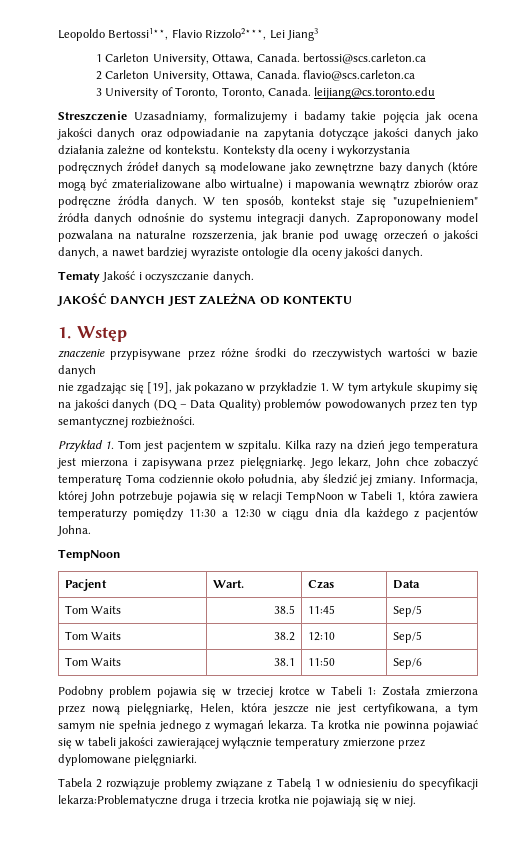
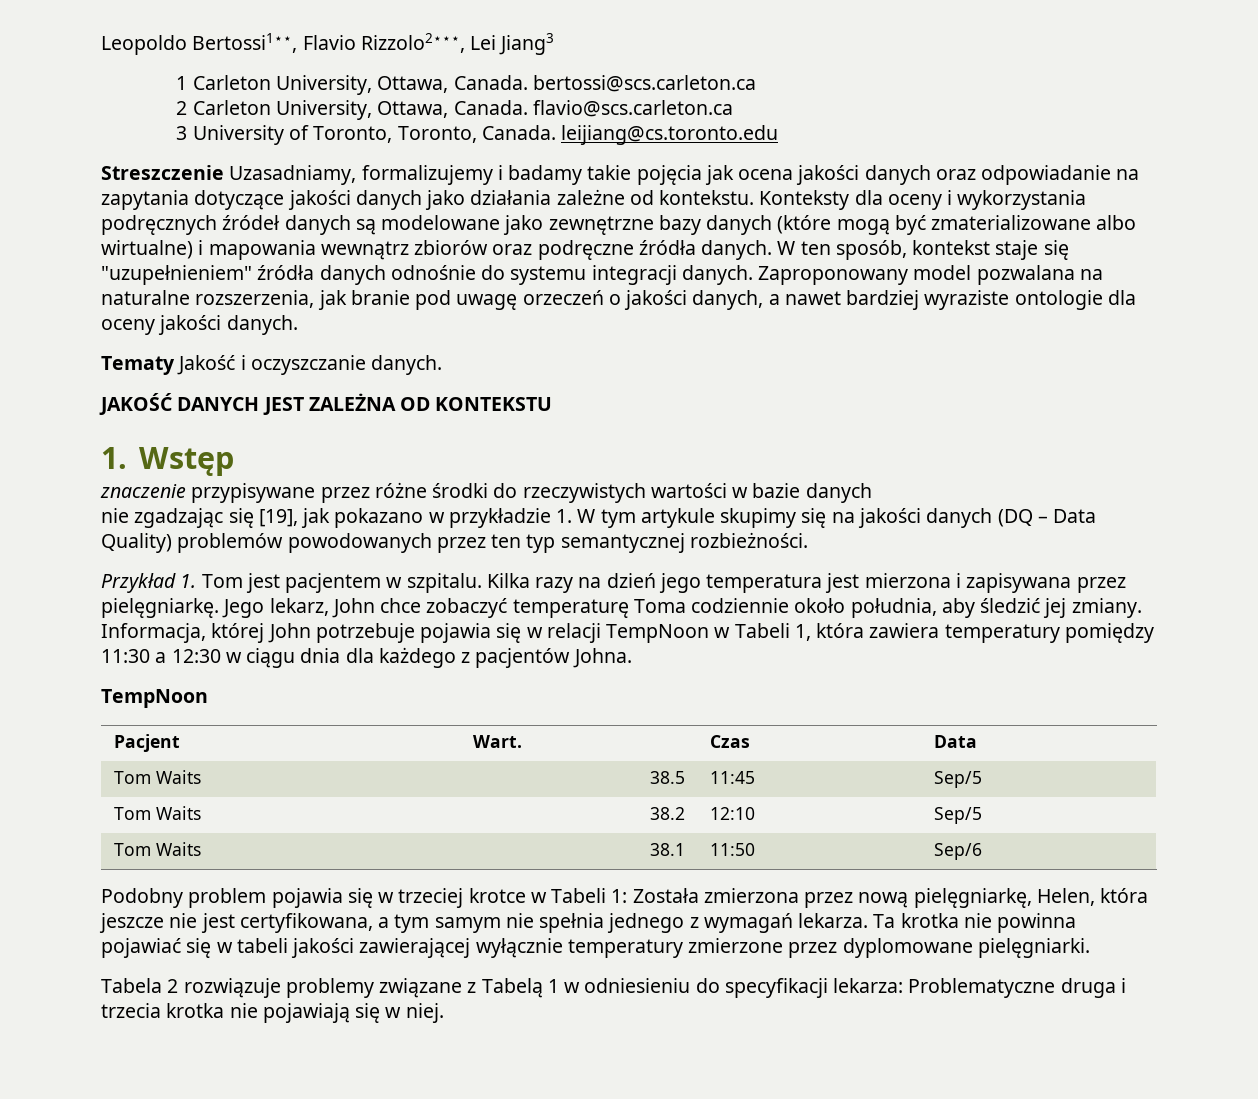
- JAKOŚĆ DANYCH JEST ZALEŻNA OD KONTEKTU
+ JAKOŚĆ DANYCH JEST ZALEŻNA OD KONTEKSTU
- Informacja, której John potrzebuje pojawia się w relacji TempNoon w Tabeli 1, która zawiera temperaturzy pomiędzy 11:30 a 12:30 w ciągu dnia dla każdego z pacjentów Johna.
+ Informacja, której John potrzebuje pojawia się w relacji TempNoon w Tabeli 1, która zawiera temperatury pomiędzy 11:30 a 12:30 w ciągu dnia dla każdego z pacjentów Johna.
- Tabela 2 rozwiązuje problemy związane z Tabelą 1 w odniesieniu do specyfikacji lekarza:Problematyczne druga i trzecia krotka nie pojawiają się w niej.
+ Tabela 2 rozwiązuje problemy związane z Tabelą 1 w odniesieniu do specyfikacji lekarza: Problematyczne druga i trzecia krotka nie pojawiają się w niej.

